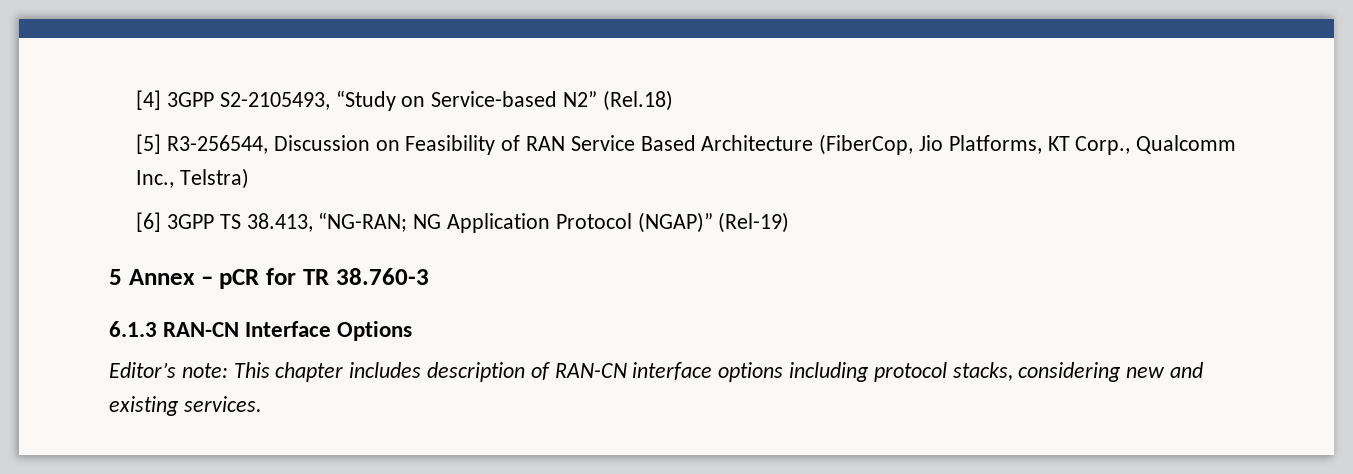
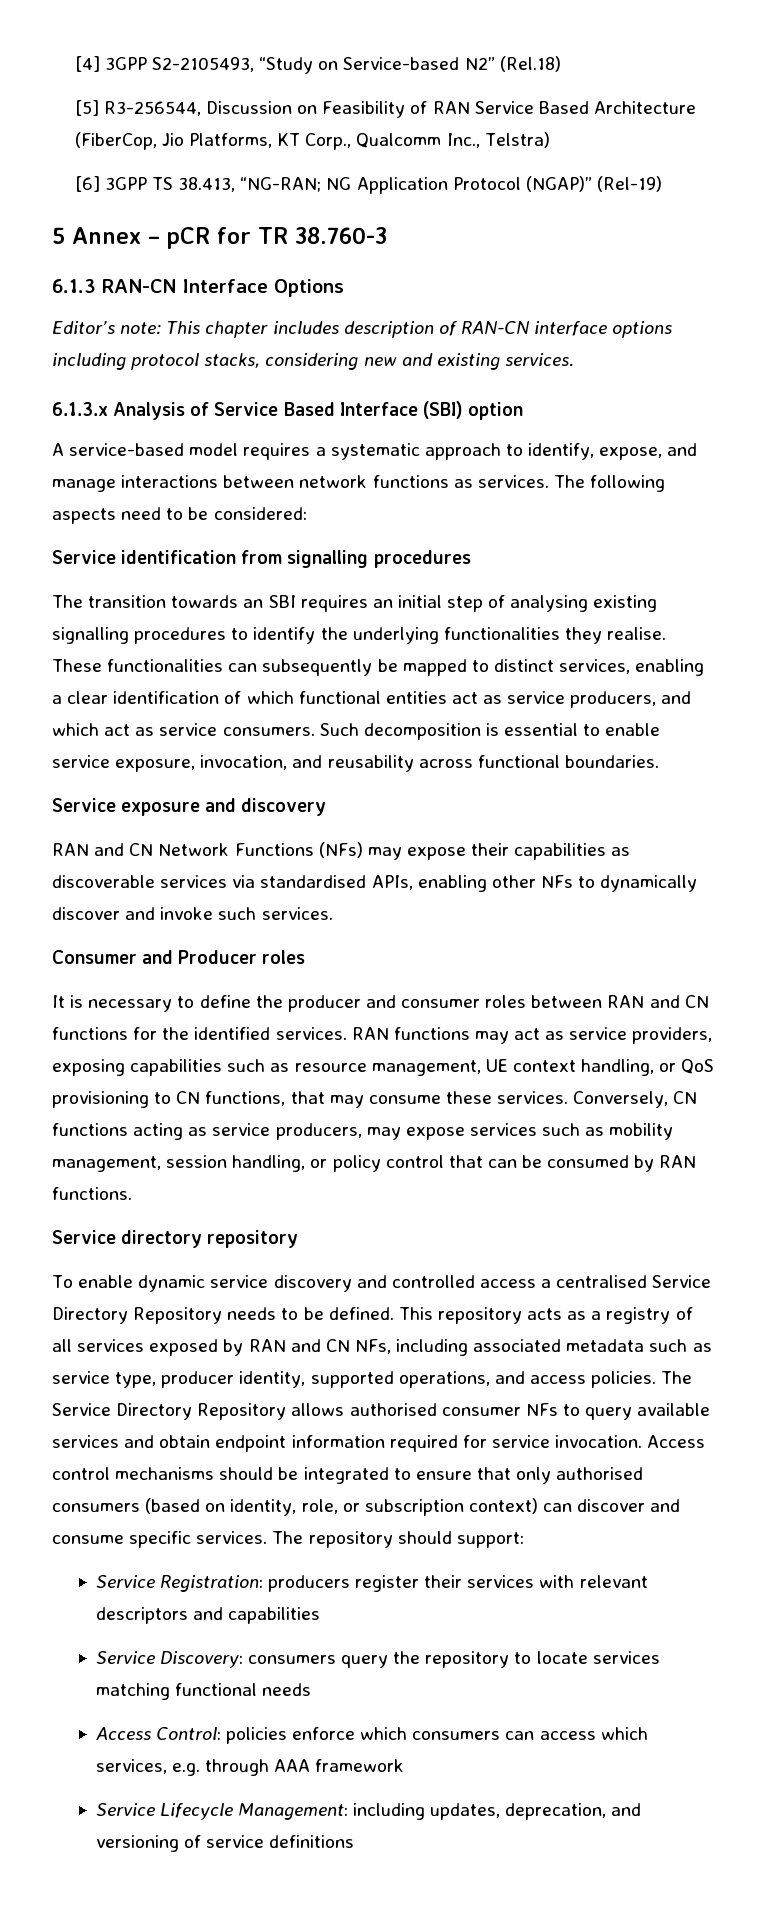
+ 6.1.3.x Analysis of Service Based Interface (SBI) option
+ A service-based model requires a systematic approach to identify, expose, and manage interactions between network functions as services. The following aspects need to be considered:
+ Service identification from signalling procedures
+ The transition towards an SBI requires an initial step of analysing existing signalling procedures to identify the underlying functionalities they realise. These functionalities can subsequently be mapped to distinct services, enabling a clear identification of which functional entities act as service producers, and which act as service consumers. Such decomposition is essential to enable service exposure, invocation, and reusability across functional boundaries.
+ Service exposure and discovery
+ RAN and CN Network Functions (NFs) may expose their capabilities as discoverable services via standardised APIs, enabling other NFs to dynamically discover and invoke such services.
+ Consumer and Producer roles
+ It is necessary to define the producer and consumer roles between RAN and CN functions for the identified services. RAN functions may act as service providers, exposing capabilities such as resource management, UE context handling, or QoS provisioning to CN functions, that may consume these services. Conversely, CN functions acting as service producers, may expose services such as mobility management, session handling, or policy control that can be consumed by RAN functions.
+ Service directory repository
+ To enable dynamic service discovery and controlled access a centralised Service Directory Repository needs to be defined. This repository acts as a registry of all services exposed by RAN and CN NFs, including associated metadata such as service type, producer identity, supported operations, and access policies. The Service Directory Repository allows authorised consumer NFs to query available services and obtain endpoint information required for service invocation. Access control mechanisms should be integrated to ensure that only authorised consumers (based on identity, role, or subscription context) can discover and consume specific services. The repository should support:
+ Service Registration: producers register their services with relevant descriptors and capabilities
+ Service Discovery: consumers query the repository to locate services matching functional needs
+ Access Control: policies enforce which consumers can access which services, e.g. through AAA framework
+ Service Lifecycle Management: including updates, deprecation, and versioning of service definitions

